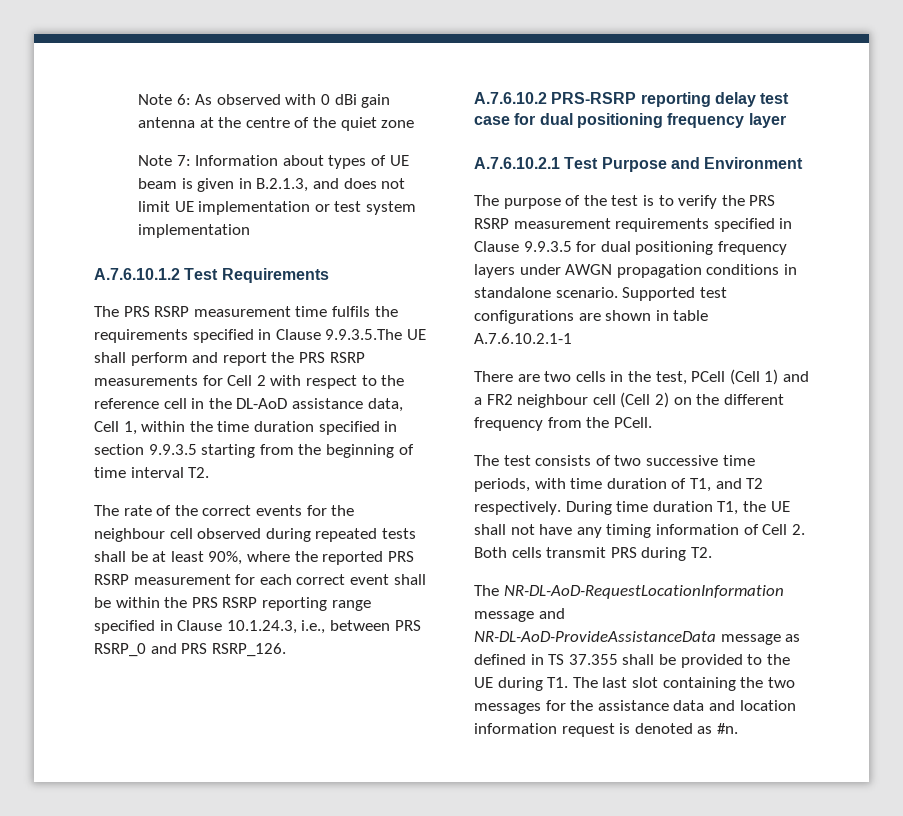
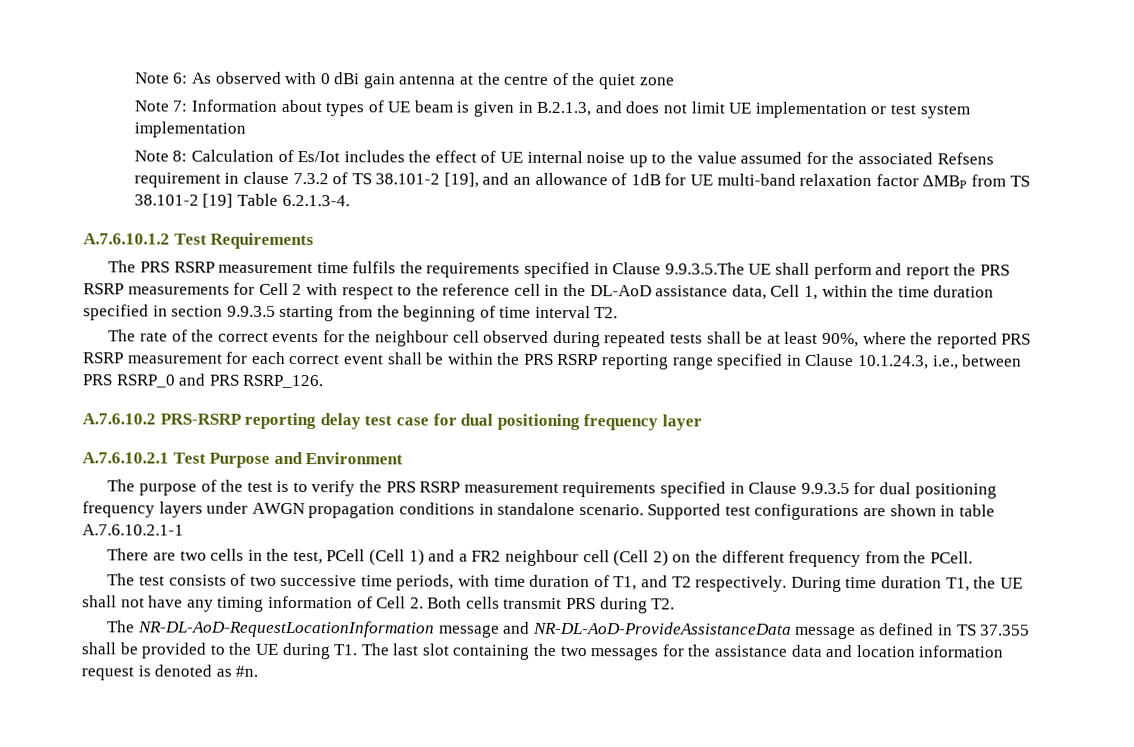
+ Note 8: Calculation of Es/Iot includes the effect of UE internal noise up to the value assumed for the associated Refsens requirement in clause 7.3.2 of TS 38.101-2 [19], and an allowance of 1dB for UE multi-band relaxation factor ΔMBP from TS 38.101-2 [19] Table 6.2.1.3-4.

